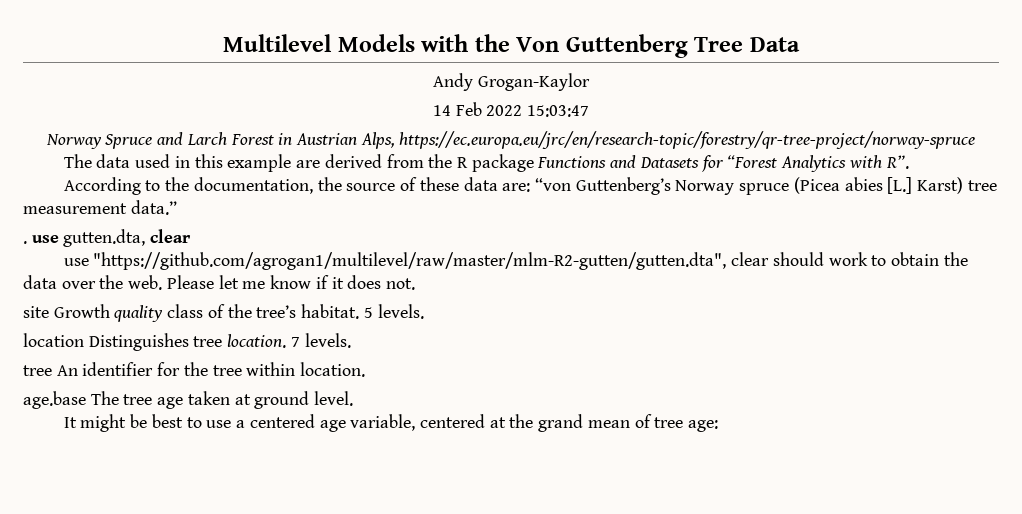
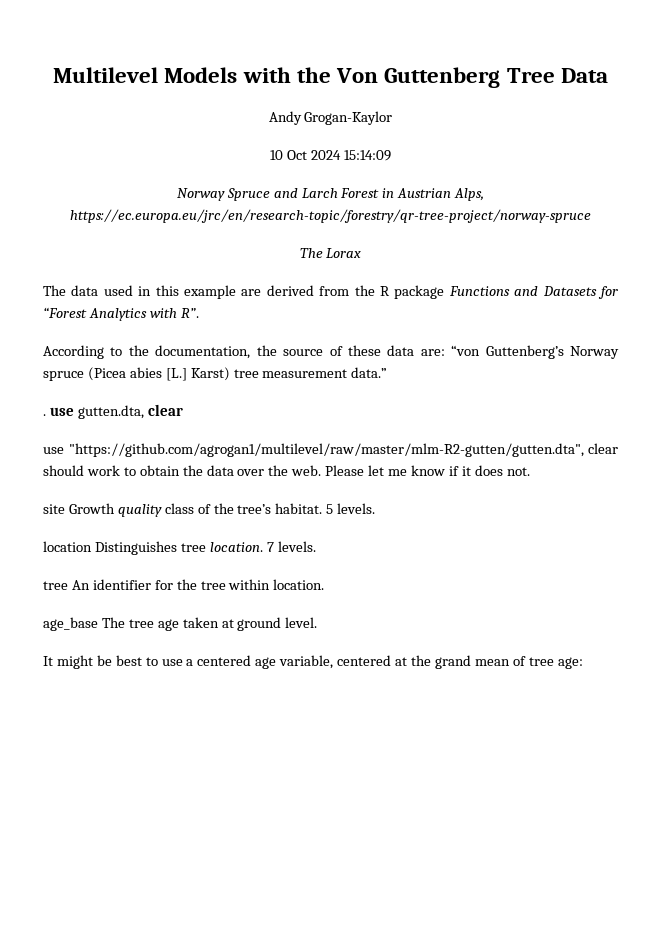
- 14 Feb 2022 15:03:47
+ 10 Oct 2024 15:14:09
+ The Lorax
- age.base The tree age taken at ground level.
+ age_base The tree age taken at ground level.

